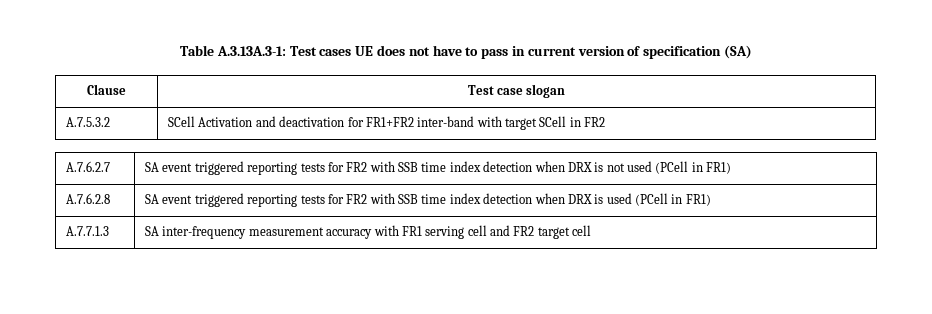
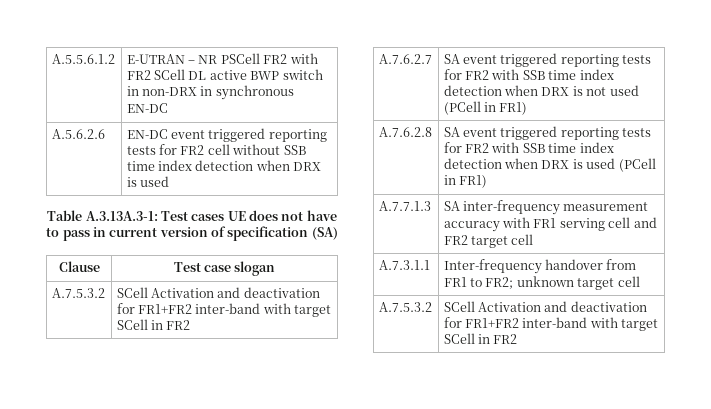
+ A.5.5.6.1.2 | E-UTRAN – NR PSCell FR2 with FR2 SCell DL active BWP switch in non-DRX in synchronous EN-DC
+ A.5.6.2.6 | EN-DC event triggered reporting tests for FR2 cell without SSB time index detection when DRX is used
+ A.7.3.1.1 | Inter-frequency handover from FR1 to FR2; unknown target cell
+ A.7.5.3.2 | SCell Activation and deactivation for FR1+FR2 inter-band with target SCell in FR2

